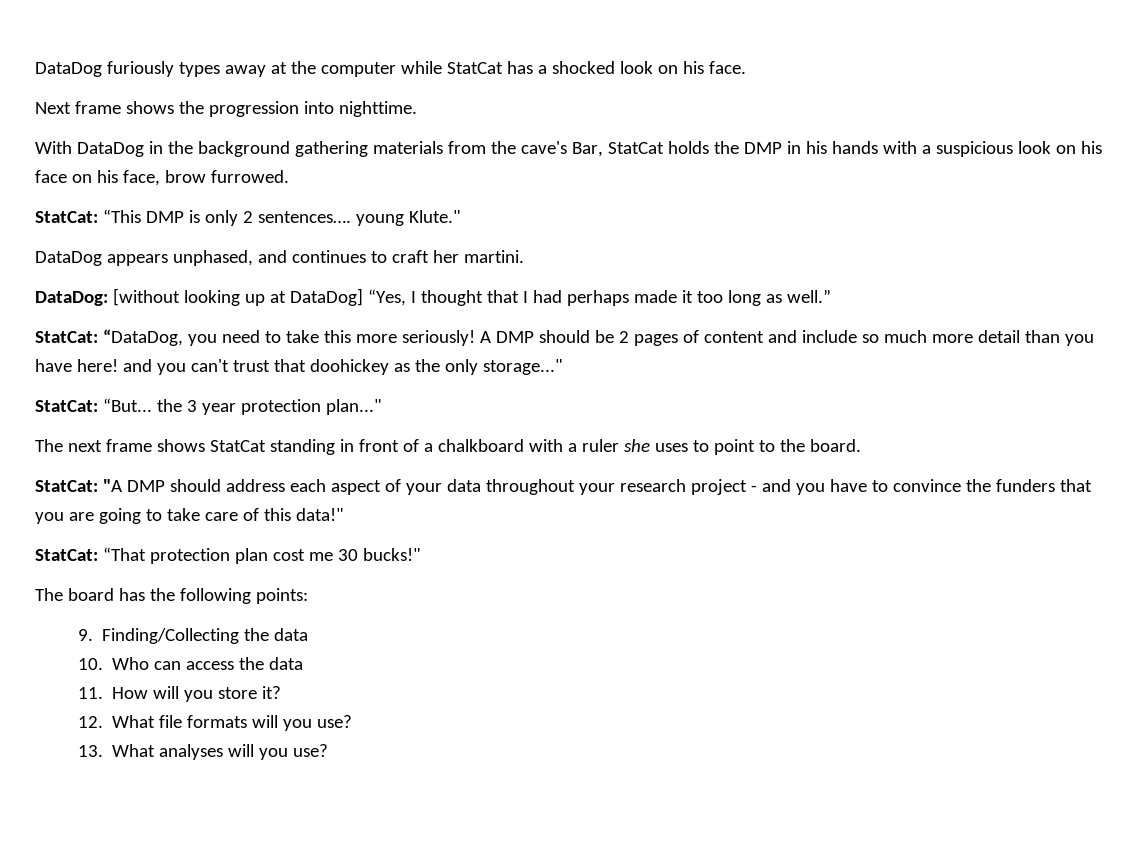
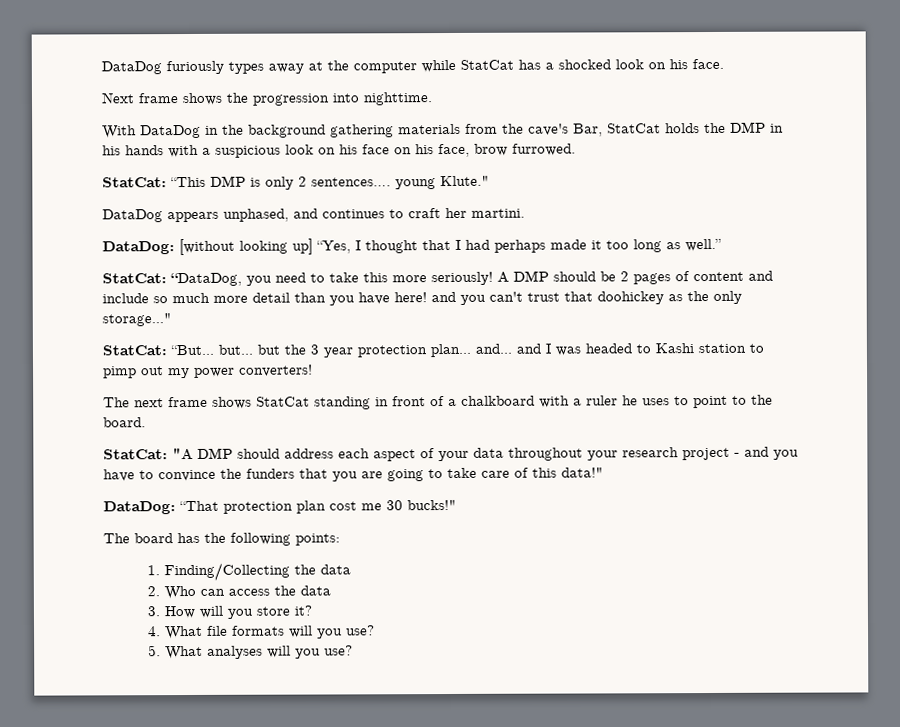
- DataDog: [without looking up at DataDog] “Yes, I thought that I had perhaps made it too long as well.”
+ DataDog: [without looking up] “Yes, I thought that I had perhaps made it too long as well.”
- StatCat: “But... the 3 year protection plan..."
+ StatCat: “But... but... but the 3 year protection plan... and... and I was headed to Kashi station to pimp out my power converters!
- The next frame shows StatCat standing in front of a chalkboard with a ruler she uses to point to the board.
+ The next frame shows StatCat standing in front of a chalkboard with a ruler he uses to point to the board.
- StatCat: “That protection plan cost me 30 bucks!"
+ DataDog: “That protection plan cost me 30 bucks!"
- 9. Finding/Collecting the data
+ 1. Finding/Collecting the data
- 10. Who can access the data
+ 2. Who can access the data
- 11. How will you store it?
+ 3. How will you store it?
- 12. What file formats will you use?
+ 4. What file formats will you use?
- 13. What analyses will you use?
+ 5. What analyses will you use?

